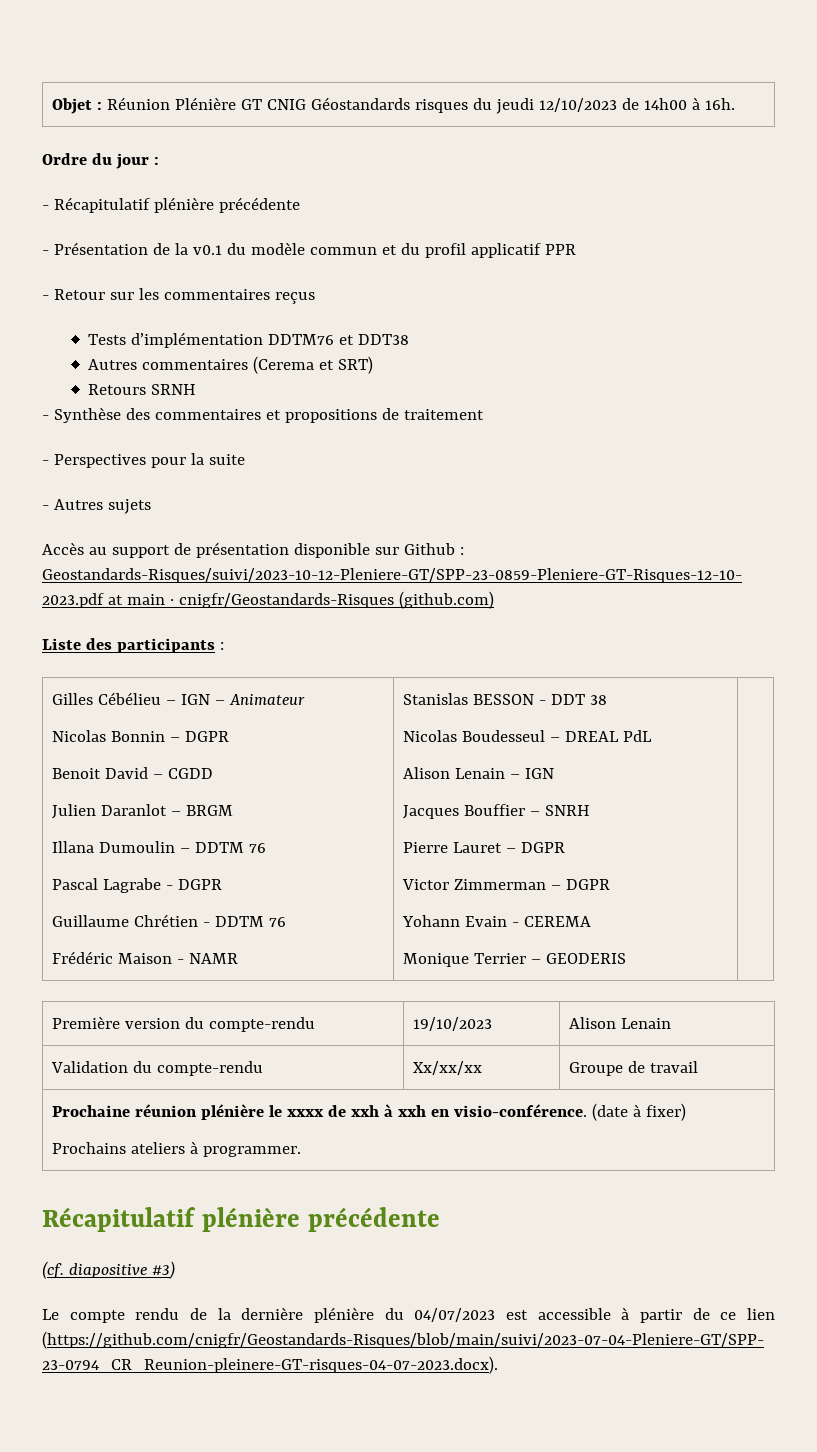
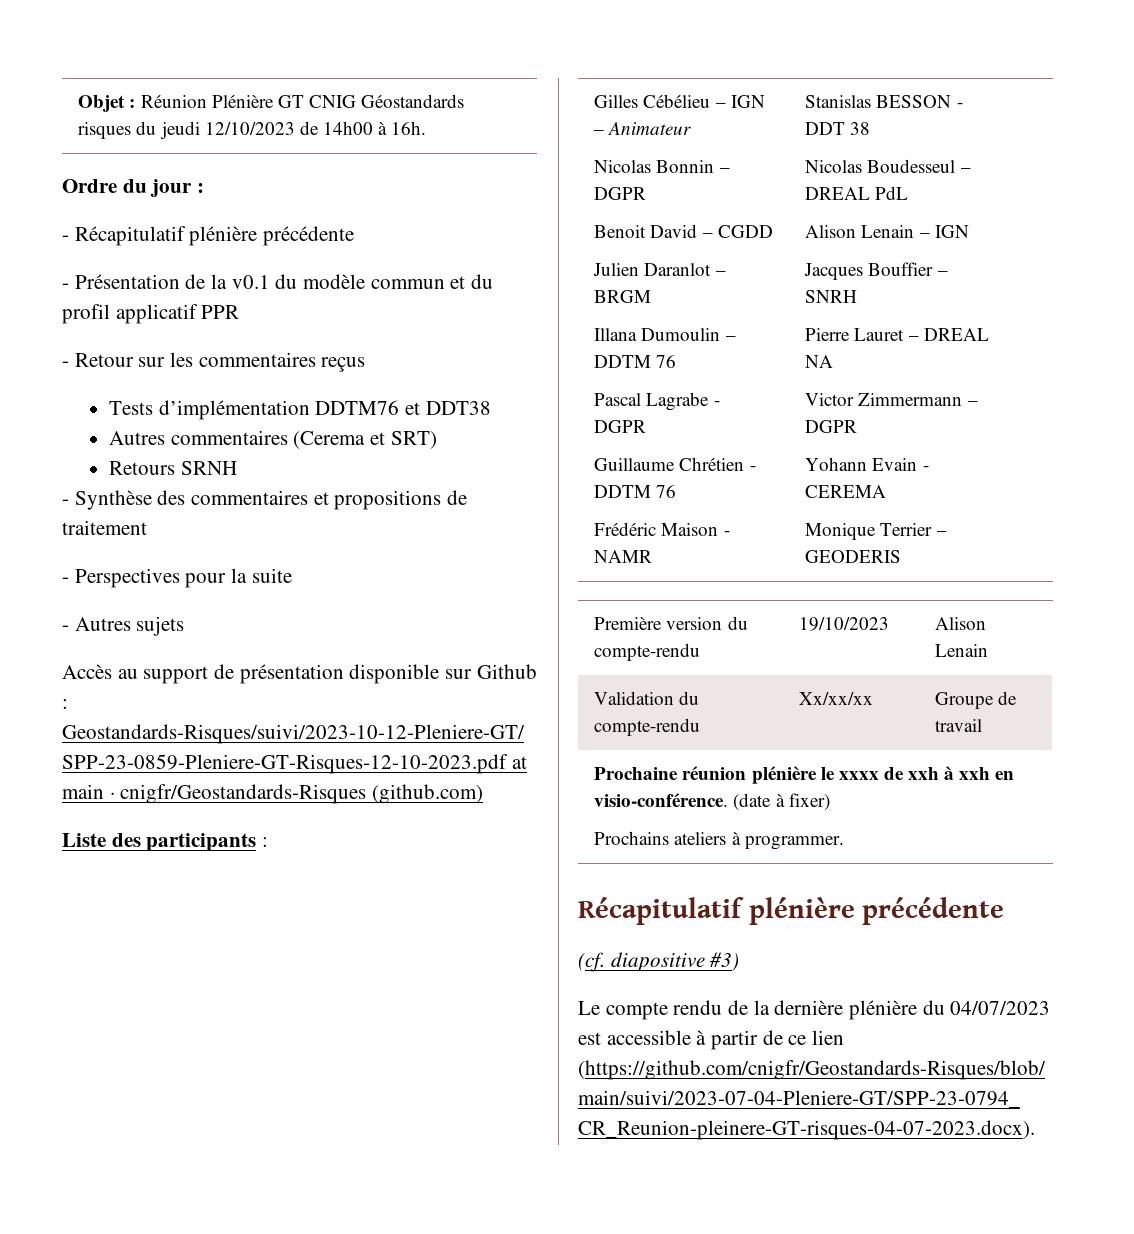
- Pierre Lauret – DGPR
+ Pierre Lauret – DREAL NA
- Victor Zimmerman – DGPR
+ Victor Zimmermann – DGPR

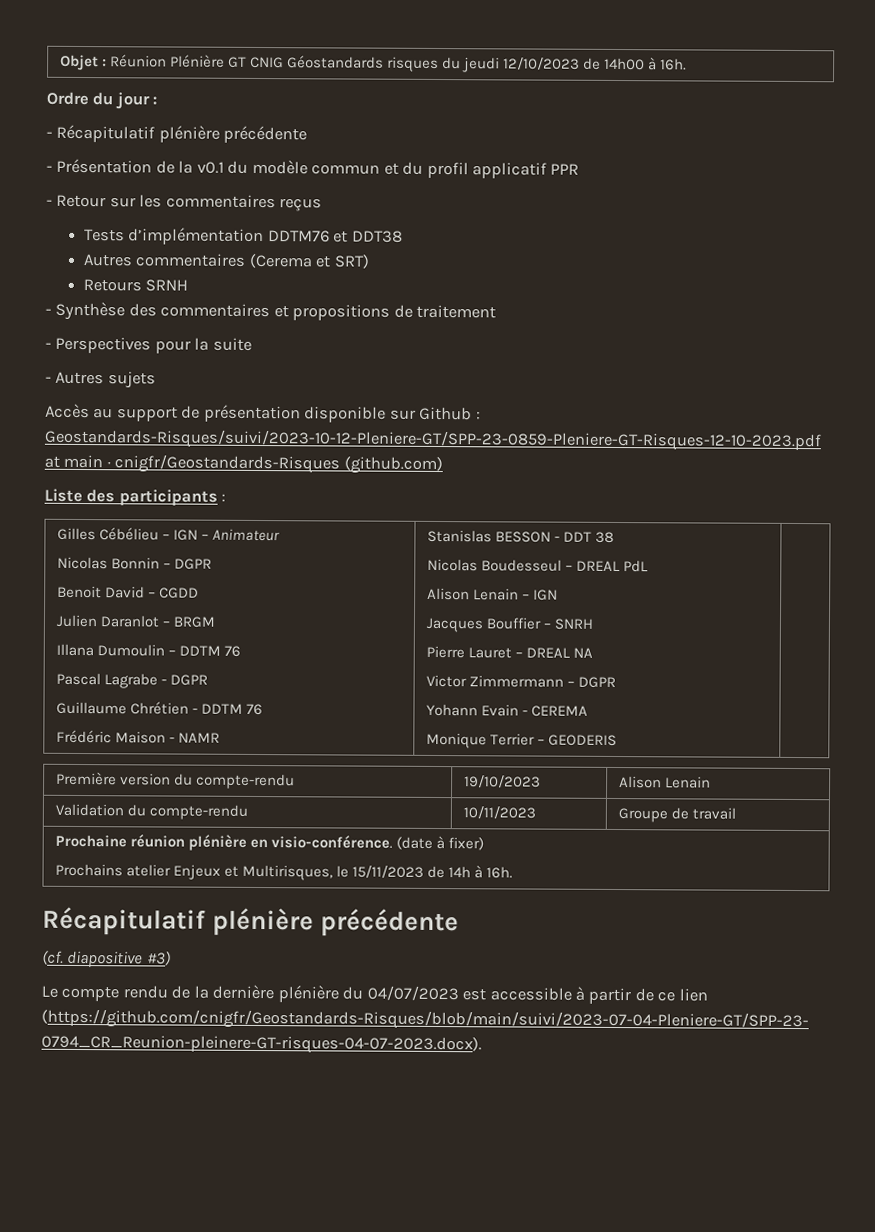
- Validation du compte-rendu | Xx/xx/xx | Groupe de travail
+ Validation du compte-rendu | 10/11/2023 | Groupe de travail
- Prochaine réunion plénière le xxxx de xxh à xxh en visio-conférence. (date à fixer)
- Prochains ateliers à programmer.
+ Prochaine réunion plénière en visio-conférence. (date à fixer)
+ Prochains atelier Enjeux et Multirisques, le 15/11/2023 de 14h à 16h.

